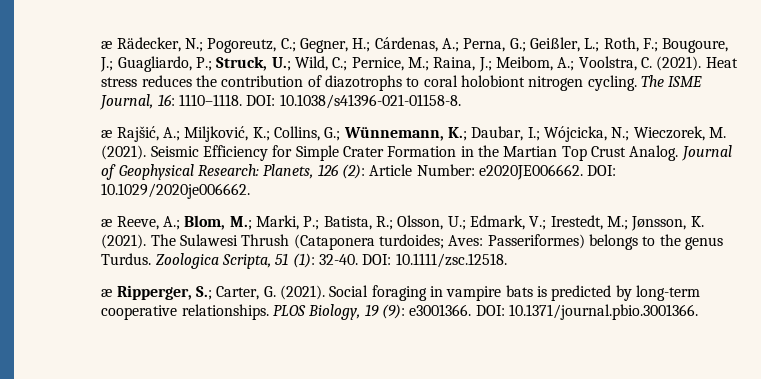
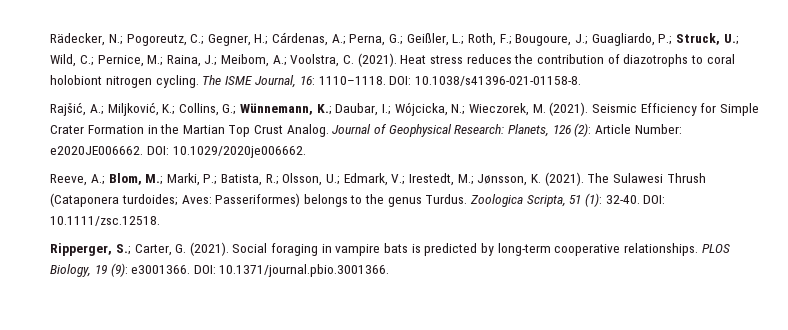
- æ Rädecker, N.; Pogoreutz, C.; Gegner, H.; Cárdenas, A.; Perna, G.; Geißler, L.; Roth, F.; Bougoure, J.; Guagliardo, P.; Struck, U.; Wild, C.; Pernice, M.; Raina, J.; Meibom, A.; Voolstra, C. (2021).
+ Rädecker, N.; Pogoreutz, C.; Gegner, H.; Cárdenas, A.; Perna, G.; Geißler, L.; Roth, F.; Bougoure, J.; Guagliardo, P.; Struck, U.; Wild, C.; Pernice, M.; Raina, J.; Meibom, A.; Voolstra, C. (2021).
- æ Rajšić, A.; Miljković, K.; Collins, G.; Wünnemann, K.; Daubar, I.; Wójcicka, N.; Wieczorek, M. (2021).
+ Rajšić, A.; Miljković, K.; Collins, G.; Wünnemann, K.; Daubar, I.; Wójcicka, N.; Wieczorek, M. (2021).
- æ Reeve, A.; Blom, M.; Marki, P.; Batista, R.; Olsson, U.; Edmark, V.; Irestedt, M.; Jønsson, K. (2021).
+ Reeve, A.; Blom, M.; Marki, P.; Batista, R.; Olsson, U.; Edmark, V.; Irestedt, M.; Jønsson, K. (2021).
- æ Ripperger, S.; Carter, G. (2021).
+ Ripperger, S.; Carter, G. (2021).

